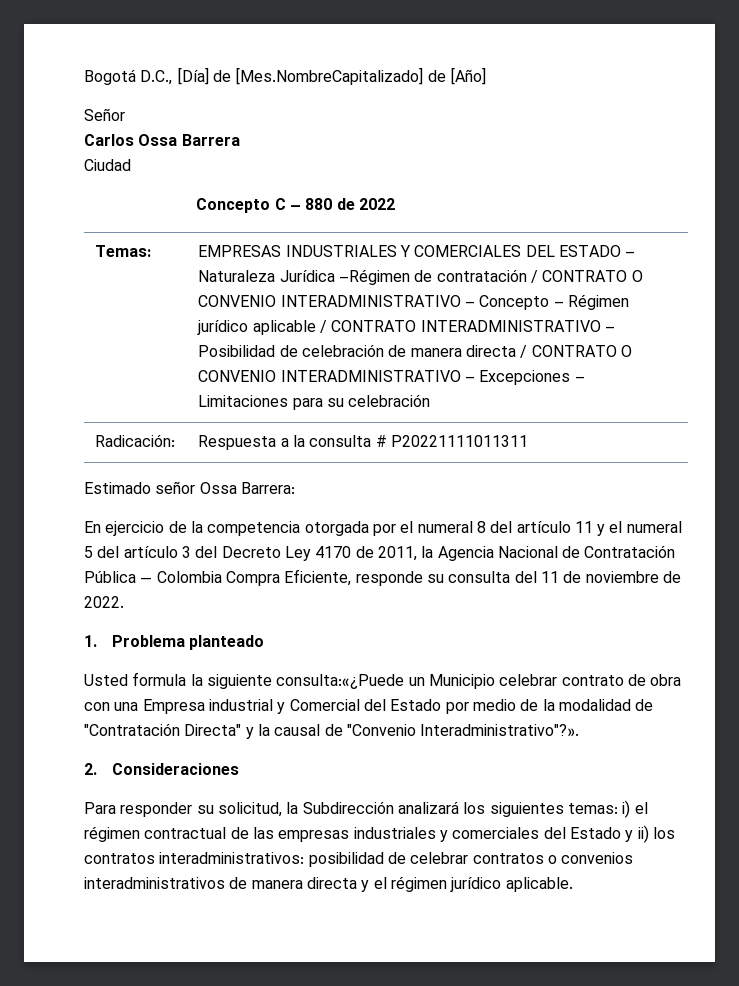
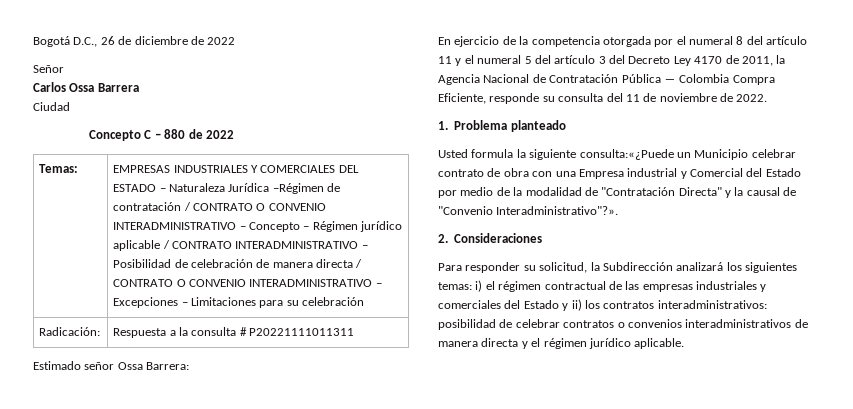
- Bogotá D.C., [Día] de [Mes.NombreCapitalizado] de [Año]
+ Bogotá D.C., 26 de diciembre de 2022

